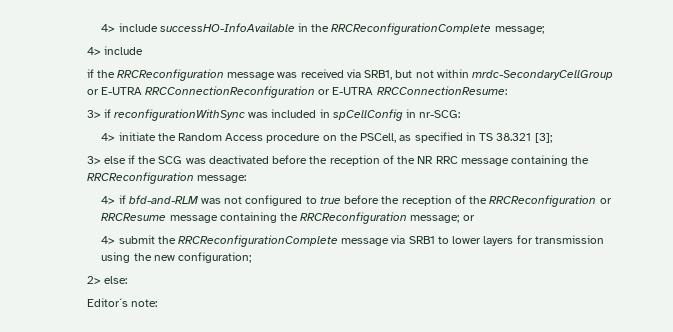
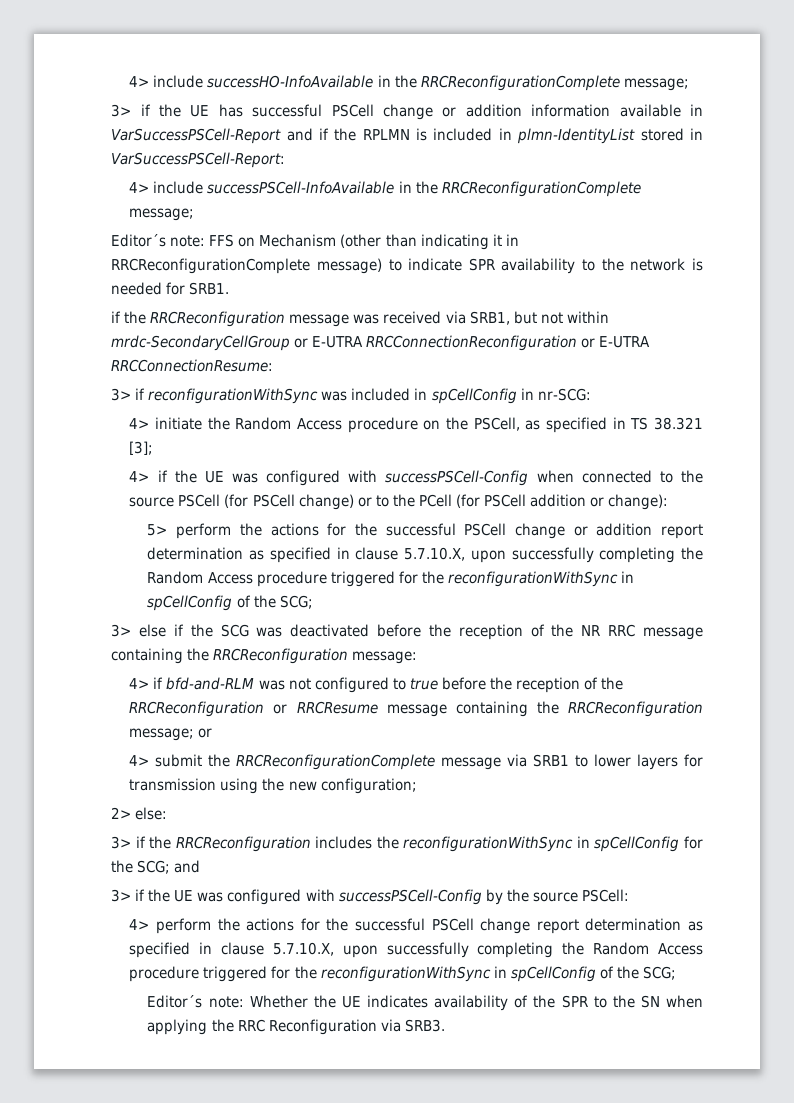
  4> include successHO-InfoAvailable in the RRCReconfigurationComplete message;
- 4> include
+ 3> if the UE has successful PSCell change or addition information available in VarSuccessPSCell-Report and if the RPLMN is included in plmn-IdentityList stored in VarSuccessPSCell-Report:
+ 4> include successPSCell-InfoAvailable in the RRCReconfigurationComplete message;
+ Editor´s note: FFS on Mechanism (other than indicating it in RRCReconfigurationComplete message) to indicate SPR availability to the network is needed for SRB1.
+ 4> if the UE was configured with successPSCell-Config when connected to the source PSCell (for PSCell change) or to the PCell (for PSCell addition or change):
+ 5> perform the actions for the successful PSCell change or addition report determination as specified in clause 5.7.10.X, upon successfully completing the Random Access procedure triggered for the reconfigurationWithSync in spCellConfig of the SCG;
- Editor´s note:
+ 3> if the RRCReconfiguration includes the reconfigurationWithSync in spCellConfig for the SCG; and
+ 3> if the UE was configured with successPSCell-Config by the source PSCell:
+ 4> perform the actions for the successful PSCell change report determination as specified in clause 5.7.10.X, upon successfully completing the Random Access procedure triggered for the reconfigurationWithSync in spCellConfig of the SCG;
+ Editor´s note: Whether the UE indicates availability of the SPR to the SN when applying the RRC Reconfiguration via SRB3.

